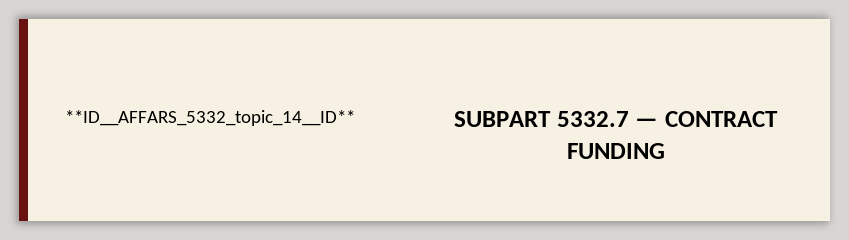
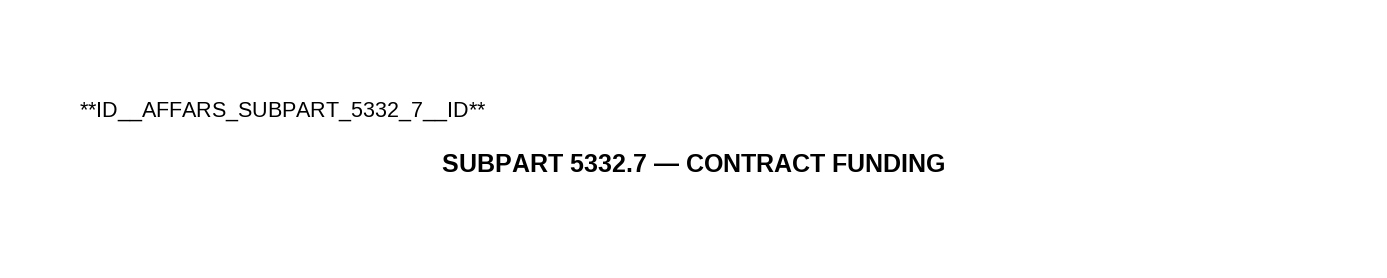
- **ID__AFFARS_5332_topic_14__ID**
+ **ID__AFFARS_SUBPART_5332_7__ID**

